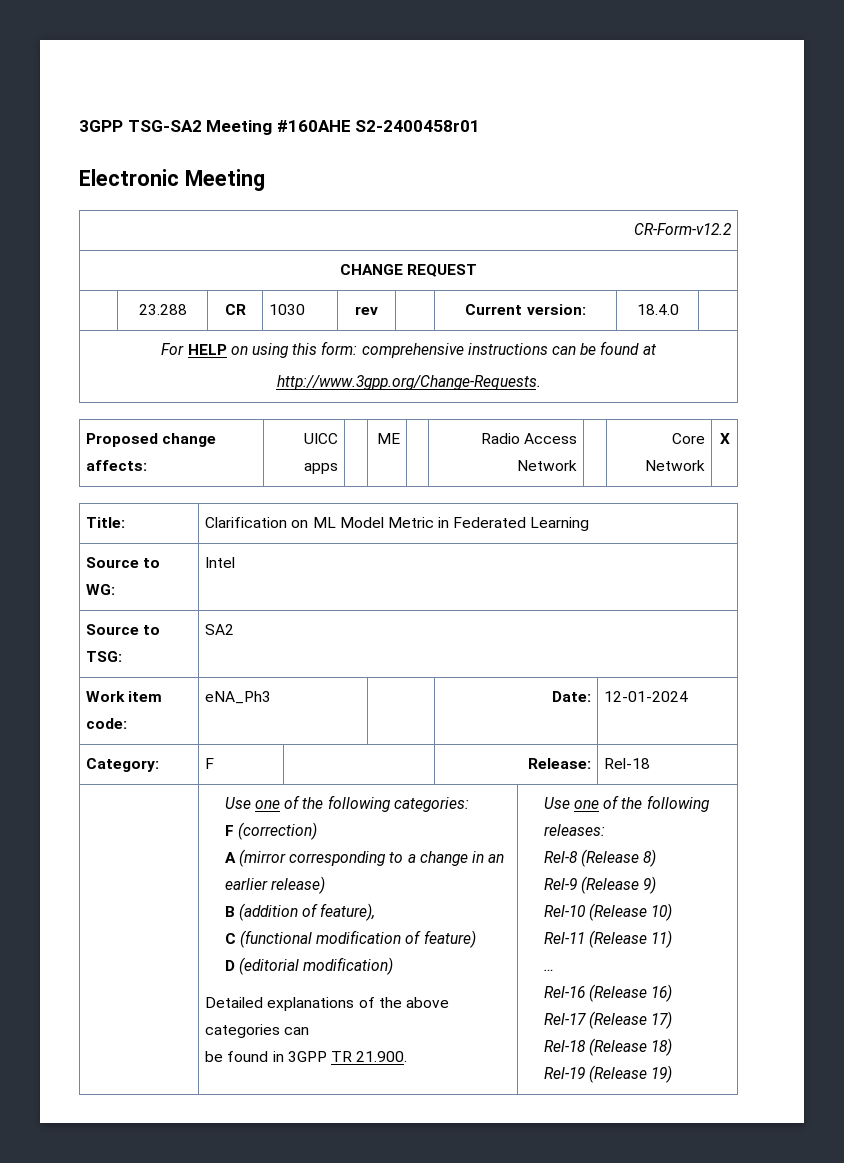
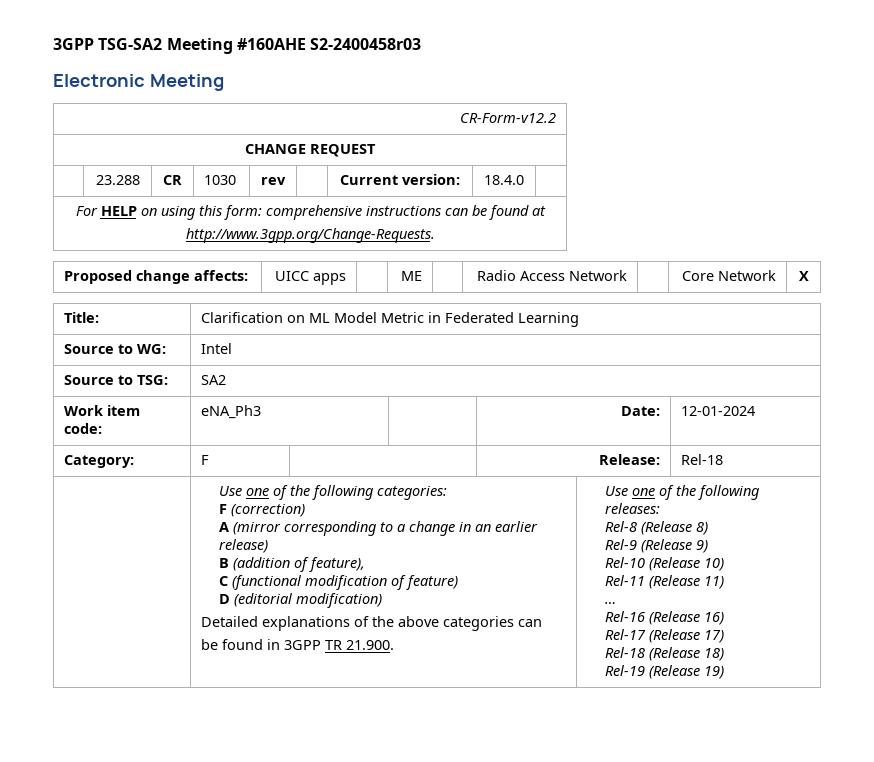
- 3GPP TSG-SA2 Meeting #160AHE S2-2400458r01
+ 3GPP TSG-SA2 Meeting #160AHE S2-2400458r03

